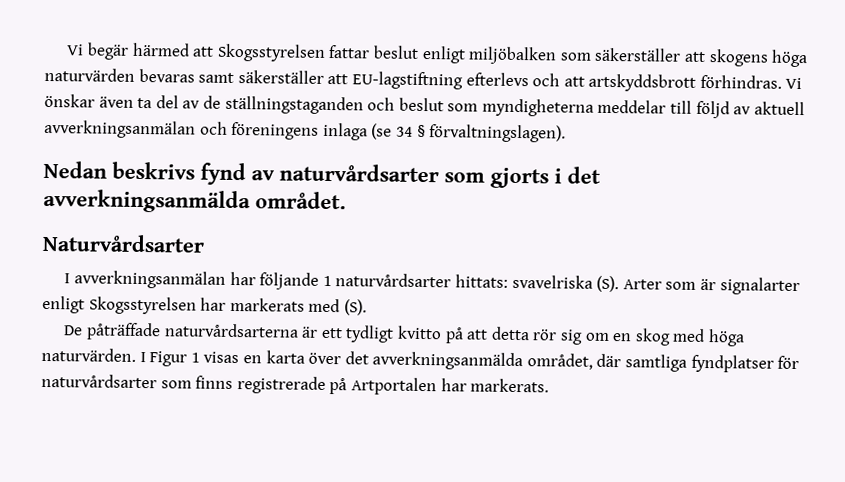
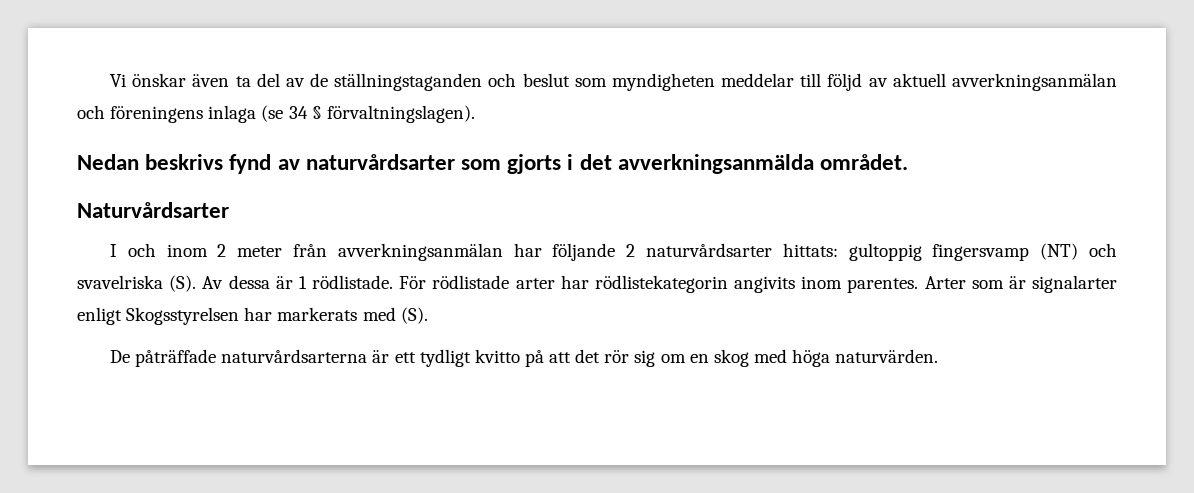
- Vi begär härmed att Skogsstyrelsen fattar beslut enligt miljöbalken som säkerställer att skogens höga naturvärden bevaras samt säkerställer att EU-lagstiftning efterlevs och att artskyddsbrott förhindras. Vi önskar även ta del av de ställningstaganden och beslut som myndigheterna meddelar till följd av aktuell avverkningsanmälan och föreningens inlaga (se 34 § förvaltningslagen).
+ Vi önskar även ta del av de ställningstaganden och beslut som myndigheten meddelar till följd av aktuell avverkningsanmälan och föreningens inlaga (se 34 § förvaltningslagen).
- I avverkningsanmälan har följande 1 naturvårdsarter hittats: svavelriska (S). Arter som är signalarter enligt Skogsstyrelsen har markerats med (S).
+ I och inom 2 meter från avverkningsanmälan har följande 2 naturvårdsarter hittats: gultoppig fingersvamp (NT) och svavelriska (S). Av dessa är 1 rödlistade. För rödlistade arter har rödlistekategorin angivits inom parentes. Arter som är signalarter enligt Skogsstyrelsen har markerats med (S).
- De påträffade naturvårdsarterna är ett tydligt kvitto på att detta rör sig om en skog med höga naturvärden. I Figur 1 visas en karta över det avverkningsanmälda området, där samtliga fyndplatser för naturvårdsarter som finns registrerade på Artportalen har markerats.
+ De påträffade naturvårdsarterna är ett tydligt kvitto på att det rör sig om en skog med höga naturvärden.

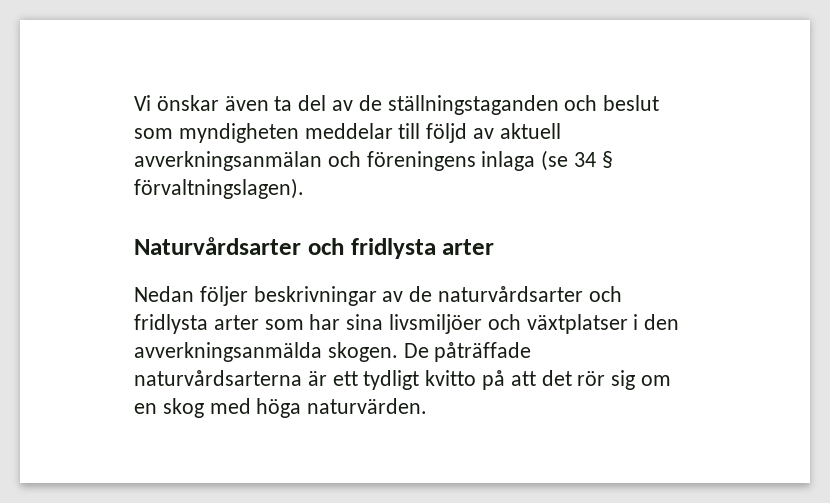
- Nedan beskrivs fynd av naturvårdsarter som gjorts i det avverkningsanmälda området.
- Naturvårdsarter
- I och inom 2 meter från avverkningsanmälan har följande 2 naturvårdsarter hittats: gultoppig fingersvamp (NT) och svavelriska (S). Av dessa är 1 rödlistade. För rödlistade arter har rödlistekategorin angivits inom parentes. Arter som är signalarter enligt Skogsstyrelsen har markerats med (S).
- De påträffade naturvårdsarterna är ett tydligt kvitto på att det rör sig om en skog med höga naturvärden.
+ Naturvårdsarter och fridlysta arter
+ Nedan följer beskrivningar av de naturvårdsarter och fridlysta arter som har sina livsmiljöer och växtplatser i den avverkningsanmälda skogen. De påträffade naturvårdsarterna är ett tydligt kvitto på att det rör sig om en skog med höga naturvärden.

